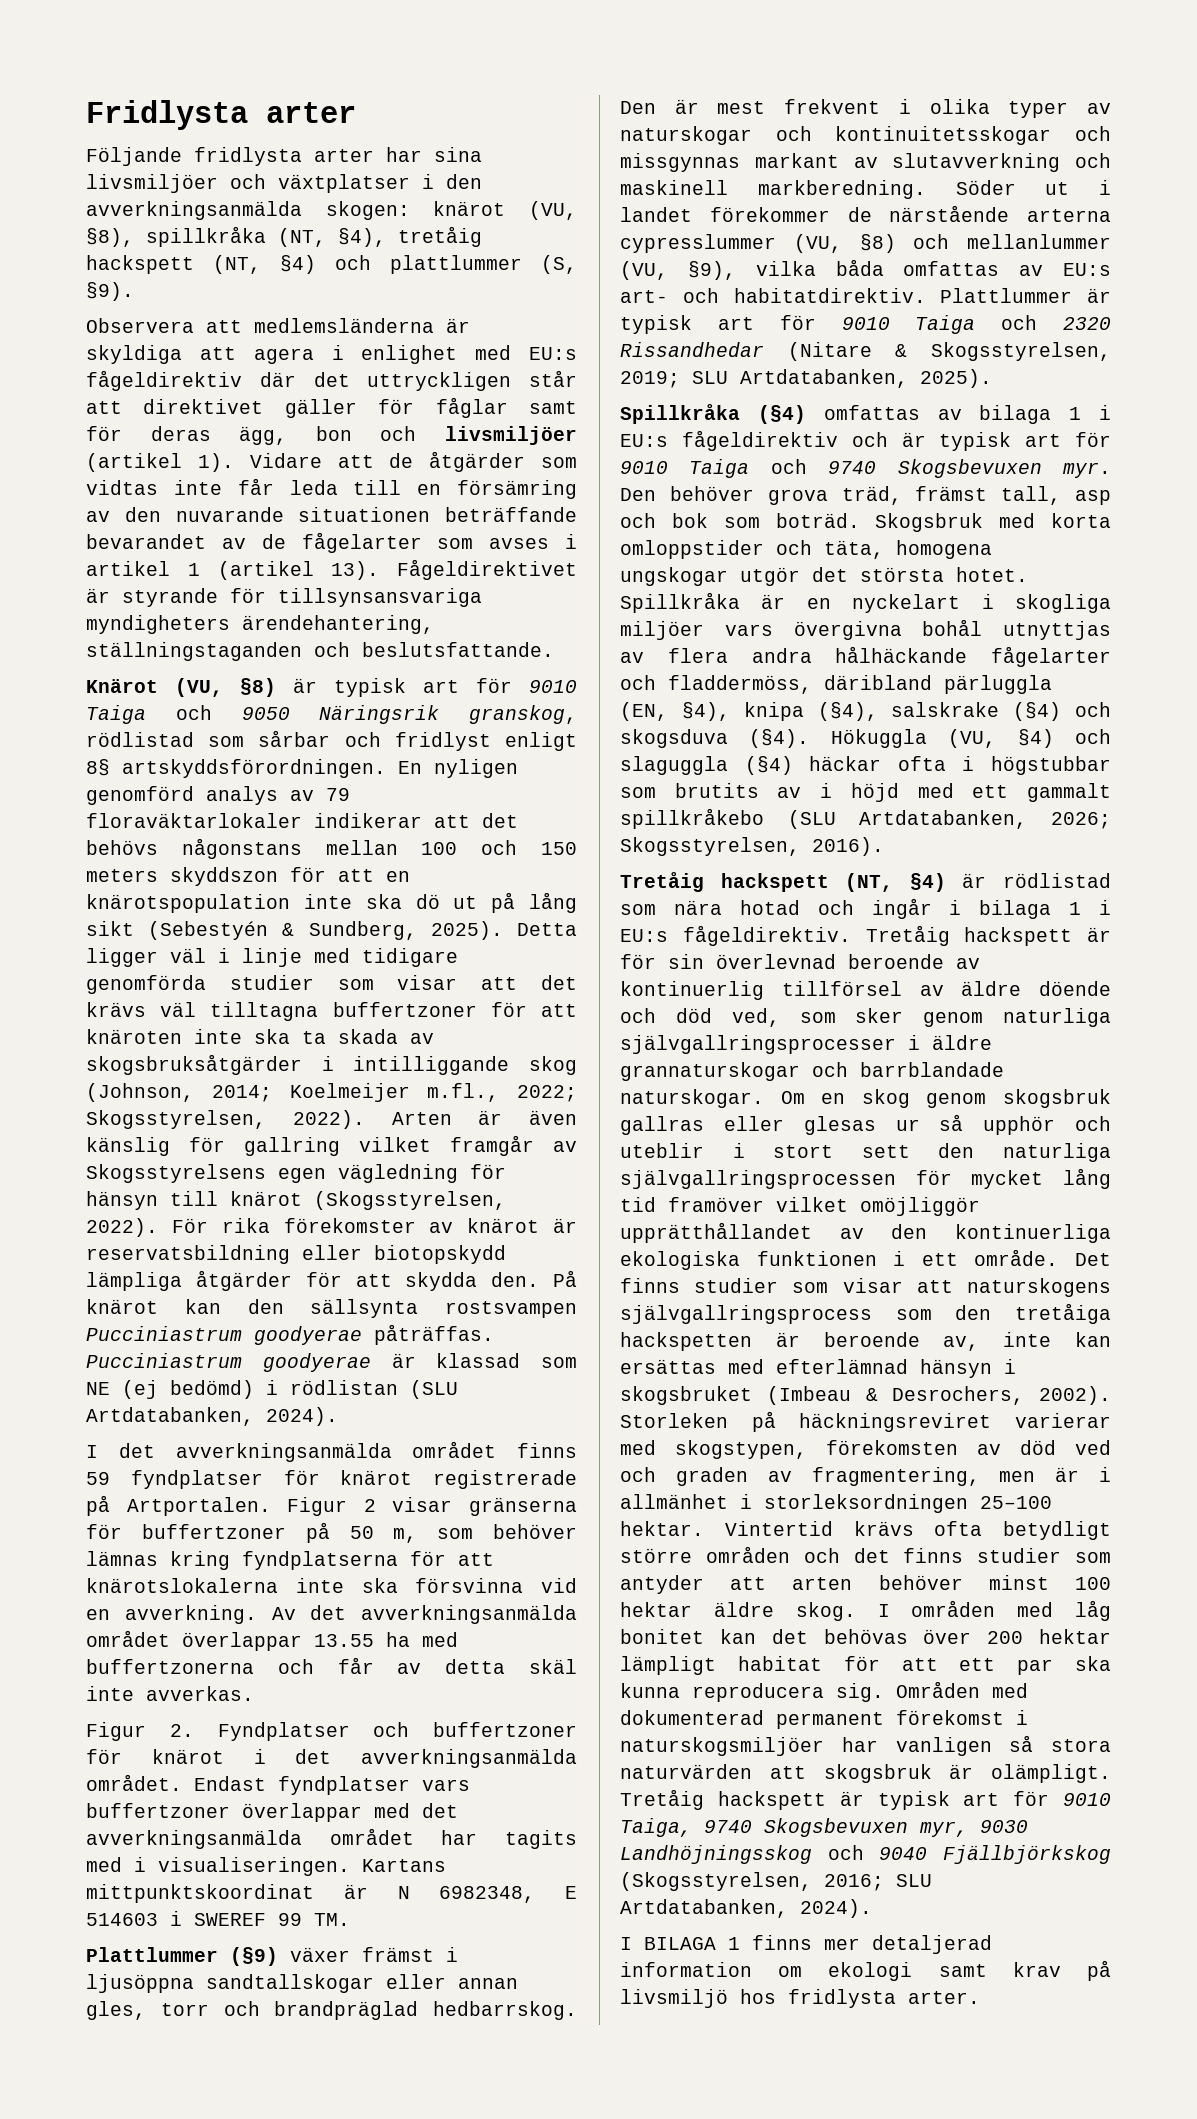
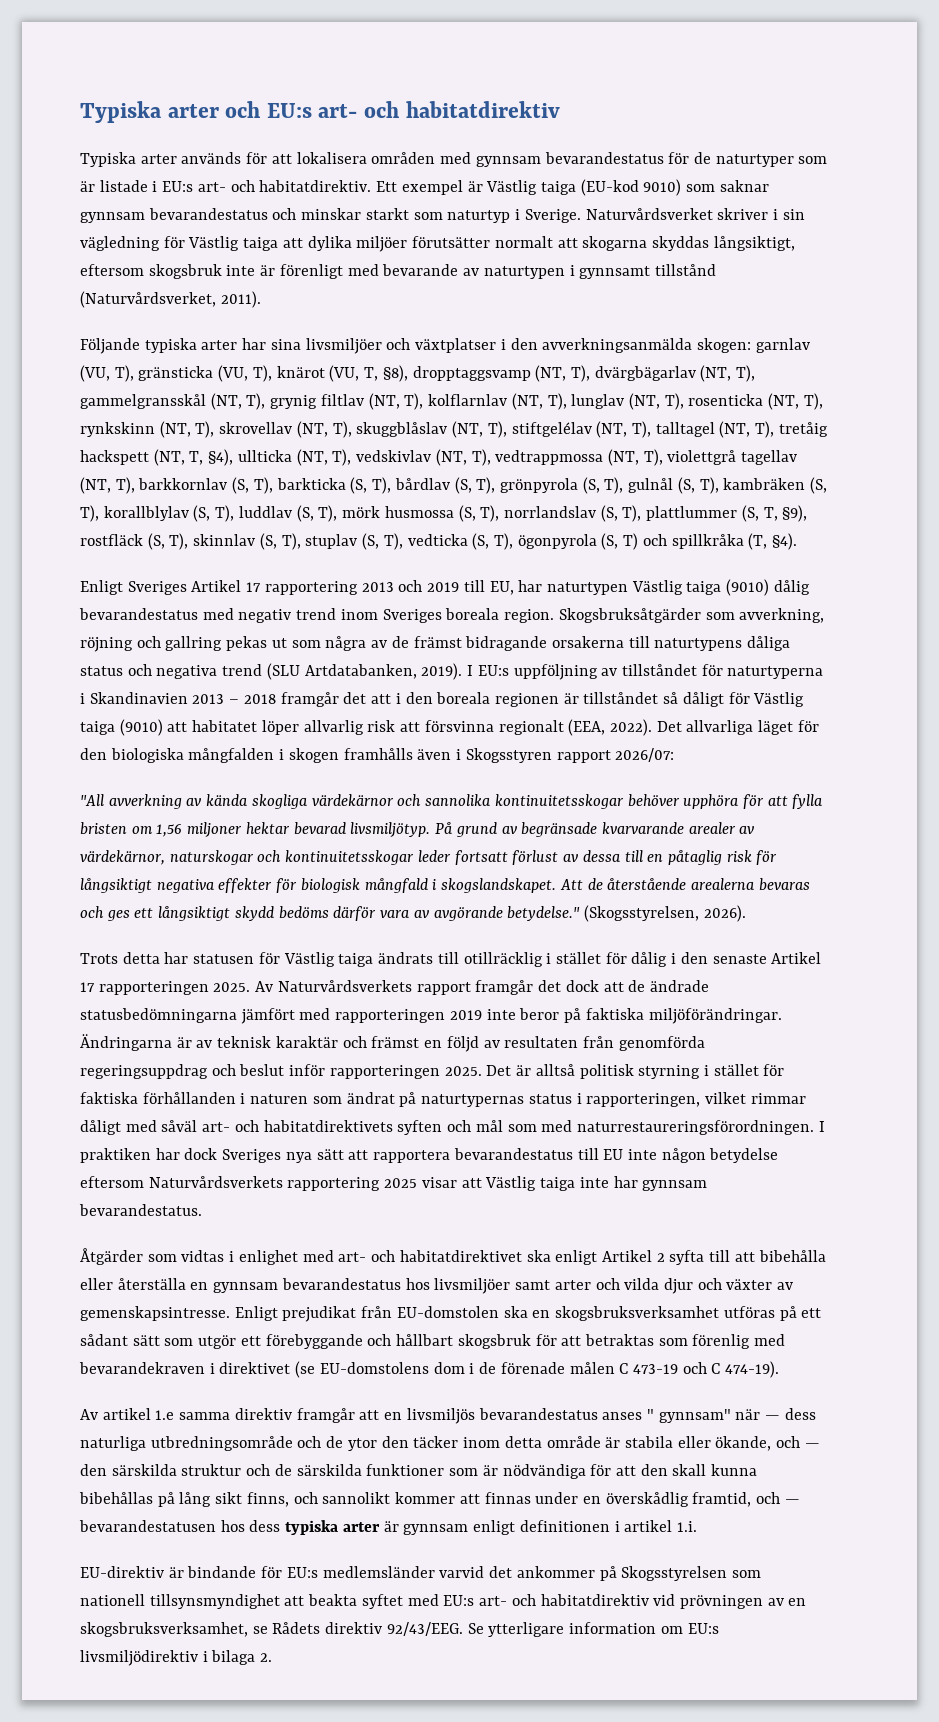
- Fridlysta arter
+ Typiska arter och EU:s art- och habitatdirektiv
+ Typiska arter används för att lokalisera områden med gynnsam bevarandestatus för de naturtyper som är listade i EU:s art- och habitatdirektiv. Ett exempel är Västlig taiga (EU-kod 9010) som saknar gynnsam bevarandestatus och minskar starkt som naturtyp i Sverige. Naturvårdsverket skriver i sin vägledning för Västlig taiga att dylika miljöer förutsätter normalt att skogarna skyddas långsiktigt, eftersom skogsbruk inte är förenligt med bevarande av naturtypen i gynnsamt tillstånd (Naturvårdsverket, 2011).
- Följande fridlysta arter har sina livsmiljöer och växtplatser i den avverkningsanmälda skogen: knärot (VU, §8), spillkråka (NT, §4), tretåig hackspett (NT, §4) och plattlummer (S, §9).
- Observera att medlemsländerna är skyldiga att agera i enlighet med EU:s fågeldirektiv där det uttryckligen står att direktivet gäller för fåglar samt för deras ägg, bon och livsmiljöer (artikel 1). Vidare att de åtgärder som vidtas inte får leda till en försämring av den nuvarande situationen beträffande bevarandet av de fågelarter som avses i artikel 1 (artikel 13). Fågeldirektivet är styrande för tillsynsansvariga myndigheters ärendehantering, ställningstaganden och beslutsfattande.
- Knärot (VU, §8) är typisk art för 9010 Taiga och 9050 Näringsrik granskog, rödlistad som sårbar och fridlyst enligt 8§ artskyddsförordningen. En nyligen genomförd analys av 79 floraväktarlokaler indikerar att det behövs någonstans mellan 100 och 150 meters skyddszon för att en knärotspopulation inte ska dö ut på lång sikt (Sebestyén & Sundberg, 2025). Detta ligger väl i linje med tidigare genomförda studier som visar att det krävs väl tilltagna buffertzoner för att knäroten inte ska ta skada av skogsbruksåtgärder i intilliggande skog (Johnson, 2014; Koelmeijer m.fl., 2022; Skogsstyrelsen, 2022). Arten är även känslig för gallring vilket framgår av Skogsstyrelsens egen vägledning för hänsyn till knärot (Skogsstyrelsen, 2022). För rika förekomster av knärot är reservatsbildning eller biotopskydd lämpliga åtgärder för att skydda den. På knärot kan den sällsynta rostsvampen Pucciniastrum goodyerae påträffas. Pucciniastrum goodyerae är klassad som NE (ej bedömd) i rödlistan (SLU Artdatabanken, 2024).
- I det avverkningsanmälda området finns 59 fyndplatser för knärot registrerade på Artportalen. Figur 2 visar gränserna för buffertzoner på 50 m, som behöver lämnas kring fyndplatserna för att knärotslokalerna inte ska försvinna vid en avverkning. Av det avverkningsanmälda området överlappar 13.55 ha med buffertzonerna och får av detta skäl inte avverkas.
- Figur 2. Fyndplatser och buffertzoner för knärot i det avverkningsanmälda området. Endast fyndplatser vars buffertzoner överlappar med det avverkningsanmälda området har tagits med i visualiseringen. Kartans mittpunktskoordinat är N 6982348, E 514603 i SWEREF 99 TM.
- Plattlummer (§9) växer främst i ljusöppna sandtallskogar eller annan gles, torr och brandpräglad hedbarrskog. Den är mest frekvent i olika typer av naturskogar och kontinuitetsskogar och missgynnas markant av slutavverkning och maskinell markberedning. Söder ut i landet förekommer de närstående arterna cypresslummer (VU, §8) och mellanlummer (VU, §9), vilka båda omfattas av EU:s art- och habitatdirektiv. Plattlummer är typisk art för 9010 Taiga och 2320 Rissandhedar (Nitare & Skogsstyrelsen, 2019; SLU Artdatabanken, 2025).
- Spillkråka (§4) omfattas av bilaga 1 i EU:s fågeldirektiv och är typisk art för 9010 Taiga och 9740 Skogsbevuxen myr. Den behöver grova träd, främst tall, asp och bok som boträd. Skogsbruk med korta omloppstider och täta, homogena ungskogar utgör det största hotet. Spillkråka är en nyckelart i skogliga miljöer vars övergivna bohål utnyttjas av flera andra hålhäckande fågelarter och fladdermöss, däribland pärluggla (EN, §4), knipa (§4), salskrake (§4) och skogsduva (§4). Hökuggla (VU, §4) och slaguggla (§4) häckar ofta i högstubbar som brutits av i höjd med ett gammalt spillkråkebo (SLU Artdatabanken, 2026; Skogsstyrelsen, 2016).
- Tretåig hackspett (NT, §4) är rödlistad som nära hotad och ingår i bilaga 1 i EU:s fågeldirektiv. Tretåig hackspett är för sin överlevnad beroende av kontinuerlig tillförsel av äldre döende och död ved, som sker genom naturliga självgallringsprocesser i äldre grannaturskogar och barrblandade naturskogar. Om en skog genom skogsbruk gallras eller glesas ur så upphör och uteblir i stort sett den naturliga självgallringsprocessen för mycket lång tid framöver vilket omöjliggör upprätthållandet av den kontinuerliga ekologiska funktionen i ett område. Det finns studier som visar att naturskogens självgallringsprocess som den tretåiga hackspetten är beroende av, inte kan ersättas med efterlämnad hänsyn i skogsbruket (Imbeau & Desrochers, 2002). Storleken på häckningsreviret varierar med skogstypen, förekomsten av död ved och graden av fragmentering, men är i allmänhet i storleksordningen 25–100 hektar. Vintertid krävs ofta betydligt större områden och det finns studier som antyder att arten behöver minst 100 hektar äldre skog. I områden med låg bonitet kan det behövas över 200 hektar lämpligt habitat för att ett par ska kunna reproducera sig. Områden med dokumenterad permanent förekomst i naturskogsmiljöer har vanligen så stora naturvärden att skogsbruk är olämpligt. Tretåig hackspett är typisk art för 9010 Taiga, 9740 Skogsbevuxen myr, 9030 Landhöjningsskog och 9040 Fjällbjörkskog (Skogsstyrelsen, 2016; SLU Artdatabanken, 2024).
- I BILAGA 1 finns mer detaljerad information om ekologi samt krav på livsmiljö hos fridlysta arter.
+ Följande typiska arter har sina livsmiljöer och växtplatser i den avverkningsanmälda skogen: garnlav (VU, T), gränsticka (VU, T), knärot (VU, T, §8), dropptaggsvamp (NT, T), dvärgbägarlav (NT, T), gammelgransskål (NT, T), grynig filtlav (NT, T), kolflarnlav (NT, T), lunglav (NT, T), rosenticka (NT, T), rynkskinn (NT, T), skrovellav (NT, T), skuggblåslav (NT, T), stiftgelélav (NT, T), talltagel (NT, T), tretåig hackspett (NT, T, §4), ullticka (NT, T), vedskivlav (NT, T), vedtrappmossa (NT, T), violettgrå tagellav (NT, T), barkkornlav (S, T), barkticka (S, T), bårdlav (S, T), grönpyrola (S, T), gulnål (S, T), kambräken (S, T), korallblylav (S, T), luddlav (S, T), mörk husmossa (S, T), norrlandslav (S, T), plattlummer (S, T, §9), rostfläck (S, T), skinnlav (S, T), stuplav (S, T), vedticka (S, T), ögonpyrola (S, T) och spillkråka (T, §4).
+ Enligt Sveriges Artikel 17 rapportering 2013 och 2019 till EU, har naturtypen Västlig taiga (9010) dålig bevarandestatus med negativ trend inom Sveriges boreala region. Skogsbruksåtgärder som avverkning, röjning och gallring pekas ut som några av de främst bidragande orsakerna till naturtypens dåliga status och negativa trend (SLU Artdatabanken, 2019). I EU:s uppföljning av tillståndet för naturtyperna i Skandinavien 2013 – 2018 framgår det att i den boreala regionen är tillståndet så dåligt för Västlig taiga (9010) att habitatet löper allvarlig risk att försvinna regionalt (EEA, 2022). Det allvarliga läget för den biologiska mångfalden i skogen framhålls även i Skogsstyren rapport 2026/07:
+ "All avverkning av kända skogliga värdekärnor och sannolika kontinuitetsskogar behöver upphöra för att fylla bristen om 1,56 miljoner hektar bevarad livsmiljötyp. På grund av begränsade kvarvarande arealer av värdekärnor, naturskogar och kontinuitetsskogar leder fortsatt förlust av dessa till en påtaglig risk för långsiktigt negativa effekter för biologisk mångfald i skogslandskapet. Att de återstående arealerna bevaras och ges ett långsiktigt skydd bedöms därför vara av avgörande betydelse." (Skogsstyrelsen, 2026).
+ Trots detta har statusen för Västlig taiga ändrats till otillräcklig i stället för dålig i den senaste Artikel 17 rapporteringen 2025. Av Naturvårdsverkets rapport framgår det dock att de ändrade statusbedömningarna jämfört med rapporteringen 2019 inte beror på faktiska miljöförändringar. Ändringarna är av teknisk karaktär och främst en följd av resultaten från genomförda regeringsuppdrag och beslut inför rapporteringen 2025. Det är alltså politisk styrning i stället för faktiska förhållanden i naturen som ändrat på naturtypernas status i rapporteringen, vilket rimmar dåligt med såväl art- och habitatdirektivets syften och mål som med naturrestaureringsförordningen. I praktiken har dock Sveriges nya sätt att rapportera bevarandestatus till EU inte någon betydelse eftersom Naturvårdsverkets rapportering 2025 visar att Västlig taiga inte har gynnsam bevarandestatus.
+ Åtgärder som vidtas i enlighet med art- och habitatdirektivet ska enligt Artikel 2 syfta till att bibehålla eller återställa en gynnsam bevarandestatus hos livsmiljöer samt arter och vilda djur och växter av gemenskapsintresse. Enligt prejudikat från EU-domstolen ska en skogsbruksverksamhet utföras på ett sådant sätt som utgör ett förebyggande och hållbart skogsbruk för att betraktas som förenlig med bevarandekraven i direktivet (se EU-domstolens dom i de förenade målen C 473-19 och C 474-19).
+ Av artikel 1.e samma direktiv framgår att en livsmiljös bevarandestatus anses " gynnsam" när — dess naturliga utbredningsområde och de ytor den täcker inom detta område är stabila eller ökande, och — den särskilda struktur och de särskilda funktioner som är nödvändiga för att den skall kunna bibehållas på lång sikt finns, och sannolikt kommer att finnas under en överskådlig framtid, och — bevarandestatusen hos dess typiska arter är gynnsam enligt definitionen i artikel 1.i.
+ EU-direktiv är bindande för EU:s medlemsländer varvid det ankommer på Skogsstyrelsen som nationell tillsynsmyndighet att beakta syftet med EU:s art- och habitatdirektiv vid prövningen av en skogsbruksverksamhet, se Rådets direktiv 92/43/EEG. Se ytterligare information om EU:s livsmiljödirektiv i bilaga 2.

